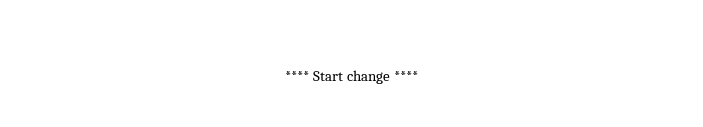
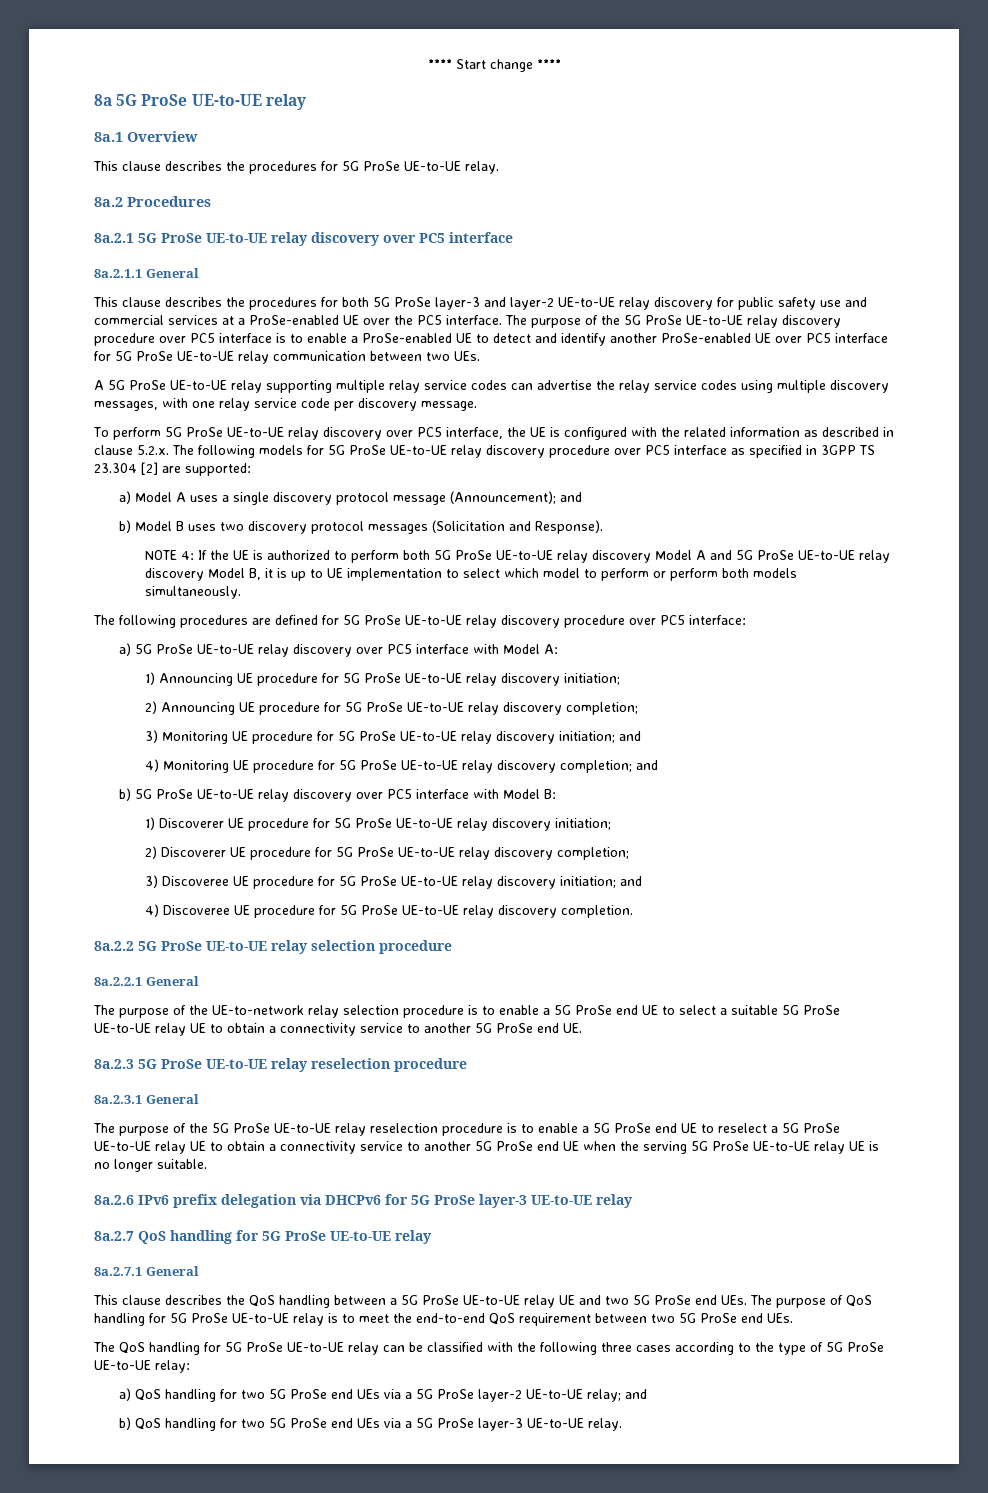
+ 8a 5G ProSe UE-to-UE relay
+ 8a.1 Overview
+ This clause describes the procedures for 5G ProSe UE-to-UE relay.
+ 8a.2 Procedures
+ 8a.2.1 5G ProSe UE-to-UE relay discovery over PC5 interface
+ 8a.2.1.1 General
+ This clause describes the procedures for both 5G ProSe layer-3 and layer-2 UE-to-UE relay discovery for public safety use and commercial services at a ProSe-enabled UE over the PC5 interface. The purpose of the 5G ProSe UE-to-UE relay discovery procedure over PC5 interface is to enable a ProSe-enabled UE to detect and identify another ProSe-enabled UE over PC5 interface for 5G ProSe UE-to-UE relay communication between two UEs.
+ A 5G ProSe UE-to-UE relay supporting multiple relay service codes can advertise the relay service codes using multiple discovery messages, with one relay service code per discovery message.
+ To perform 5G ProSe UE-to-UE relay discovery over PC5 interface, the UE is configured with the related information as described in clause 5.2.x. The following models for 5G ProSe UE-to-UE relay discovery procedure over PC5 interface as specified in 3GPP TS 23.304 [2] are supported:
+ a) Model A uses a single discovery protocol message (Announcement); and
+ b) Model B uses two discovery protocol messages (Solicitation and Response).
+ NOTE 4: If the UE is authorized to perform both 5G ProSe UE-to-UE relay discovery Model A and 5G ProSe UE-to-UE relay discovery Model B, it is up to UE implementation to select which model to perform or perform both models simultaneously.
+ The following procedures are defined for 5G ProSe UE-to-UE relay discovery procedure over PC5 interface:
+ a) 5G ProSe UE-to-UE relay discovery over PC5 interface with Model A:
+ 1) Announcing UE procedure for 5G ProSe UE-to-UE relay discovery initiation;
+ 2) Announcing UE procedure for 5G ProSe UE-to-UE relay discovery completion;
+ 3) Monitoring UE procedure for 5G ProSe UE-to-UE relay discovery initiation; and
+ 4) Monitoring UE procedure for 5G ProSe UE-to-UE relay discovery completion; and
+ b) 5G ProSe UE-to-UE relay discovery over PC5 interface with Model B:
+ 1) Discoverer UE procedure for 5G ProSe UE-to-UE relay discovery initiation;
+ 2) Discoverer UE procedure for 5G ProSe UE-to-UE relay discovery completion;
+ 3) Discoveree UE procedure for 5G ProSe UE-to-UE relay discovery initiation; and
+ 4) Discoveree UE procedure for 5G ProSe UE-to-UE relay discovery completion.
+ 8a.2.2 5G ProSe UE-to-UE relay selection procedure
+ 8a.2.2.1 General
+ The purpose of the UE-to-network relay selection procedure is to enable a 5G ProSe end UE to select a suitable 5G ProSe UE-to-UE relay UE to obtain a connectivity service to another 5G ProSe end UE.
+ 8a.2.3 5G ProSe UE-to-UE relay reselection procedure
+ 8a.2.3.1 General
+ The purpose of the 5G ProSe UE-to-UE relay reselection procedure is to enable a 5G ProSe end UE to reselect a 5G ProSe UE-to-UE relay UE to obtain a connectivity service to another 5G ProSe end UE when the serving 5G ProSe UE-to-UE relay UE is no longer suitable.
+ 8a.2.6 IPv6 prefix delegation via DHCPv6 for 5G ProSe layer-3 UE-to-UE relay
+ 8a.2.7 QoS handling for 5G ProSe UE-to-UE relay
+ 8a.2.7.1 General
+ This clause describes the QoS handling between a 5G ProSe UE-to-UE relay UE and two 5G ProSe end UEs. The purpose of QoS handling for 5G ProSe UE-to-UE relay is to meet the end-to-end QoS requirement between two 5G ProSe end UEs.
+ The QoS handling for 5G ProSe UE-to-UE relay can be classified with the following three cases according to the type of 5G ProSe UE-to-UE relay:
+ a) QoS handling for two 5G ProSe end UEs via a 5G ProSe layer-2 UE-to-UE relay; and
+ b) QoS handling for two 5G ProSe end UEs via a 5G ProSe layer-3 UE-to-UE relay.

